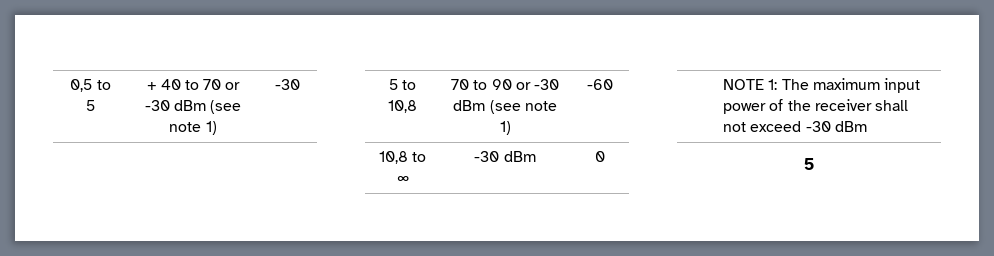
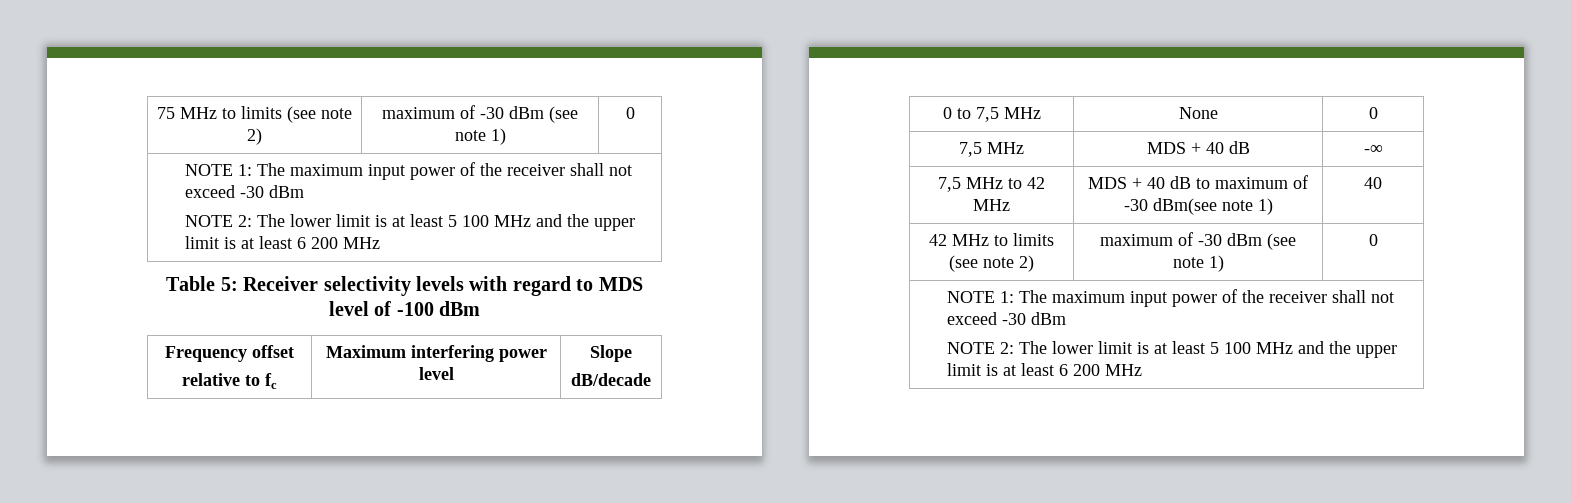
- 0,5 to 5 | + 40 to 70 or -30 dBm (see note 1) | -30
- 5 to 10,8 | 70 to 90 or -30 dBm (see note 1) | -60
- 10,8 to ∞ | -30 dBm | 0
+ 75 MHz to limits (see note 2) | maximum of -30 dBm (see note 1) | 0
  NOTE 1: The maximum input power of the receiver shall not exceed -30 dBm
- 5
+ NOTE 2: The lower limit is at least 5 100 MHz and the upper limit is at least 6 200 MHz
+ Table 5: Receiver selectivity levels with regard to MDS level of -100 dBm
+ Frequency offset
+ relative to fc | Maximum interfering power level | Slope
+ dB/decade
+ 0 to 7,5 MHz | None | 0
+ 7,5 MHz | MDS + 40 dB | -∞
+ 7,5 MHz to 42 MHz | MDS + 40 dB to maximum of -30 dBm(see note 1) | 40
+ 42 MHz to limits (see note 2) | maximum of -30 dBm (see note 1) | 0
+ NOTE 1: The maximum input power of the receiver shall not exceed -30 dBm
+ NOTE 2: The lower limit is at least 5 100 MHz and the upper limit is at least 6 200 MHz

